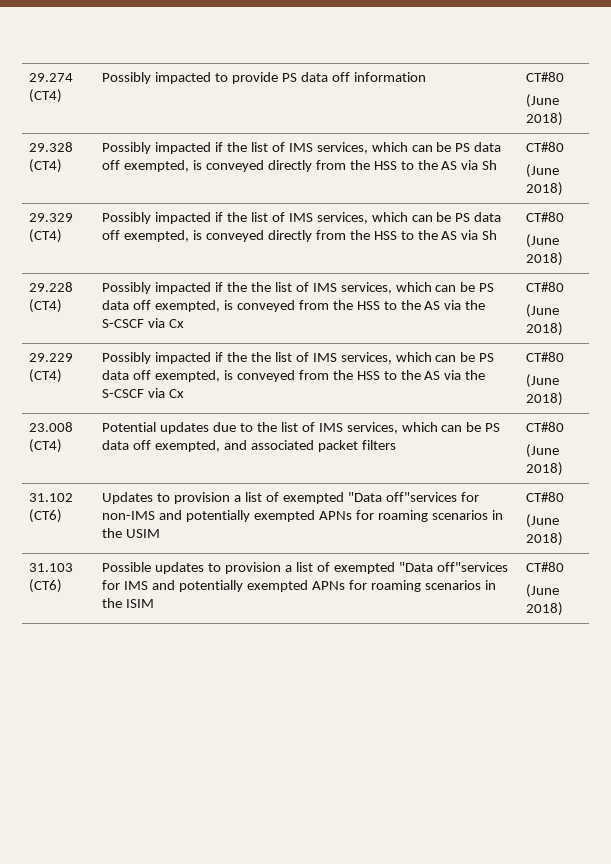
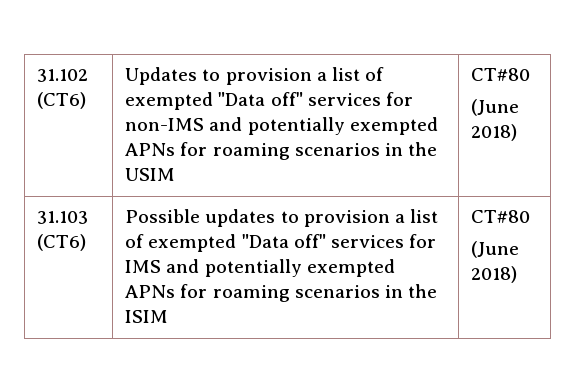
- 29.274 (CT4) | Possibly impacted to provide PS data off information | CT#80
- (June 2018)
- 29.328 (CT4) | Possibly impacted if the list of IMS services, which can be PS data off exempted, is conveyed directly from the HSS to the AS via Sh | CT#80
- (June 2018)
- 29.329 (CT4) | Possibly impacted if the list of IMS services, which can be PS data off exempted, is conveyed directly from the HSS to the AS via Sh | CT#80
- (June 2018)
- 29.228 (CT4) | Possibly impacted if the the list of IMS services, which can be PS data off exempted, is conveyed from the HSS to the AS via the S-CSCF via Cx | CT#80
- (June 2018)
- 29.229 (CT4) | Possibly impacted if the the list of IMS services, which can be PS data off exempted, is conveyed from the HSS to the AS via the S-CSCF via Cx | CT#80
- (June 2018)
- 23.008 (CT4) | Potential updates due to the list of IMS services, which can be PS data off exempted, and associated packet filters | CT#80
- (June 2018)
- 31.102 (CT6) | Updates to provision a list of exempted "Data off"services for non-IMS and potentially exempted APNs for roaming scenarios in the USIM | CT#80
+ 31.102 (CT6) | Updates to provision a list of exempted "Data off" services for non-IMS and potentially exempted APNs for roaming scenarios in the USIM | CT#80
- 31.103 (CT6) | Possible updates to provision a list of exempted "Data off"services for IMS and potentially exempted APNs for roaming scenarios in the ISIM | CT#80
+ 31.103 (CT6) | Possible updates to provision a list of exempted "Data off" services for IMS and potentially exempted APNs for roaming scenarios in the ISIM | CT#80

